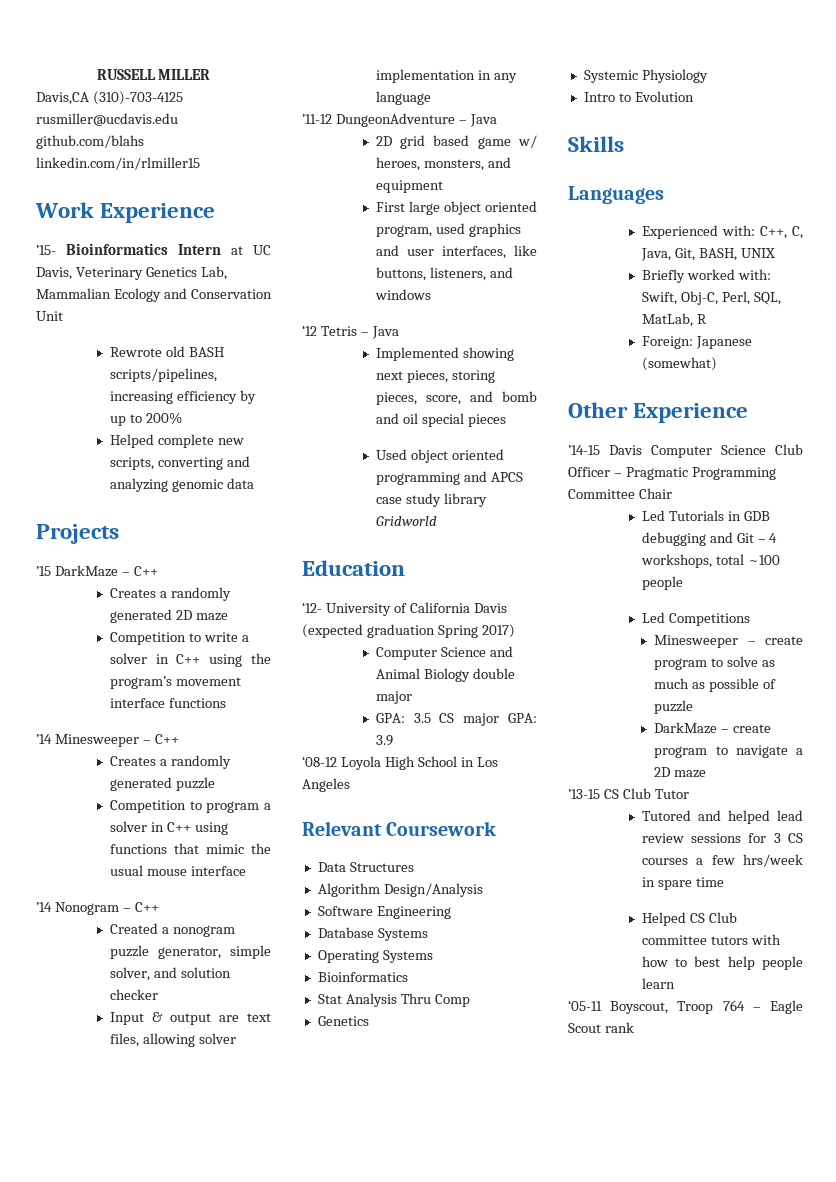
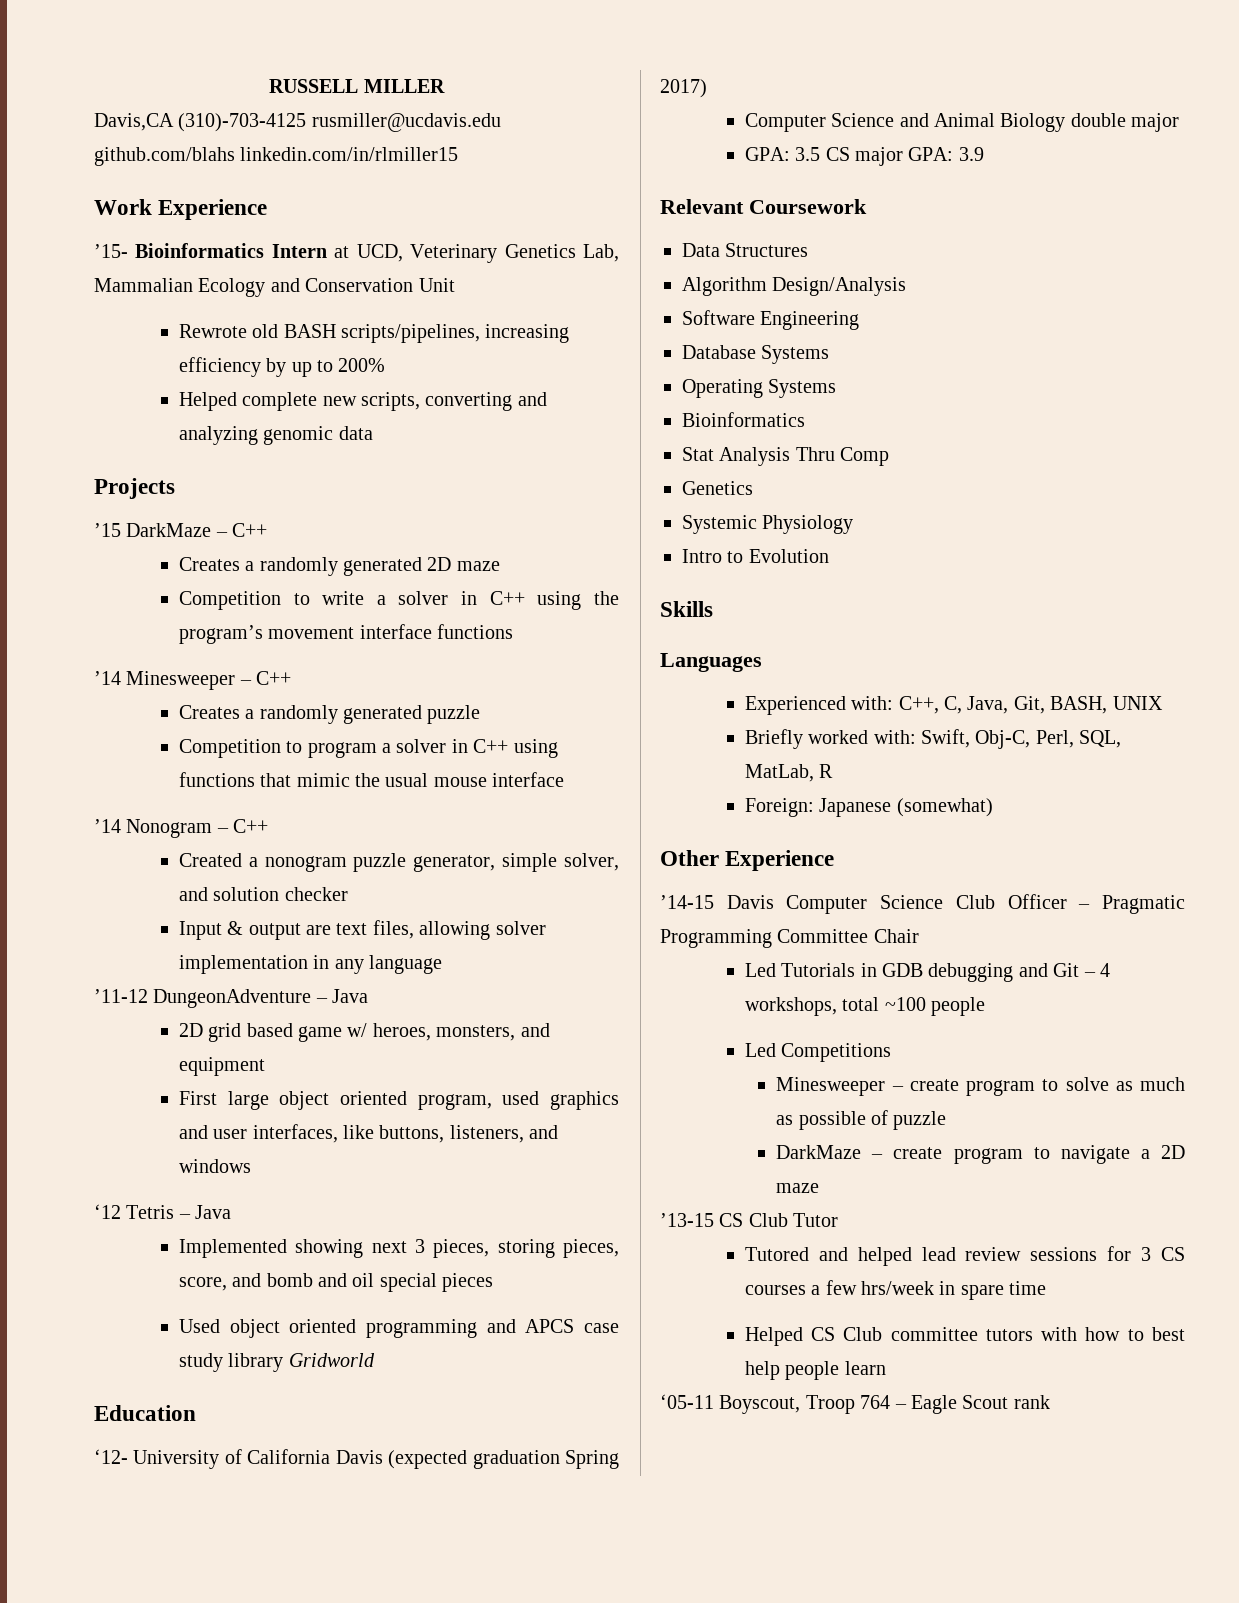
- ’15- Bioinformatics Intern at UC Davis, Veterinary Genetics Lab, Mammalian Ecology and Conservation Unit
+ ’15- Bioinformatics Intern at UCD, Veterinary Genetics Lab, Mammalian Ecology and Conservation Unit
- Implemented showing next pieces, storing pieces, score, and bomb and oil special pieces
+ Implemented showing next 3 pieces, storing pieces, score, and bomb and oil special pieces
- ‘08-12 Loyola High School in Los Angeles

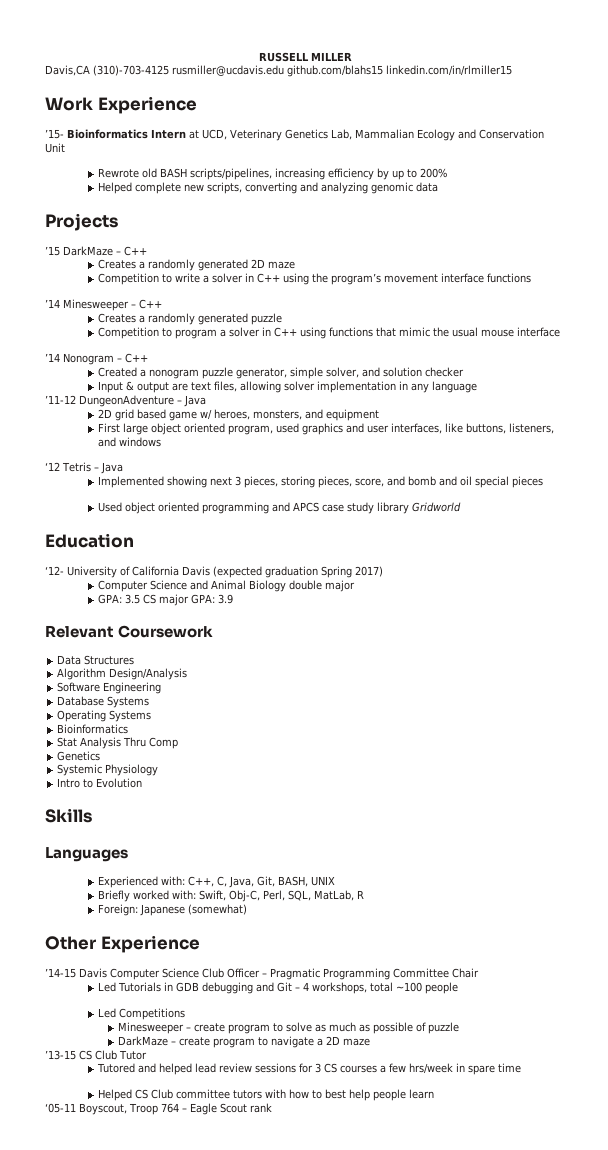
- Davis,CA (310)-703-4125 rusmiller@ucdavis.edu github.com/blahs linkedin.com/in/rlmiller15
+ Davis,CA (310)-703-4125 rusmiller@ucdavis.edu github.com/blahs15 linkedin.com/in/rlmiller15

